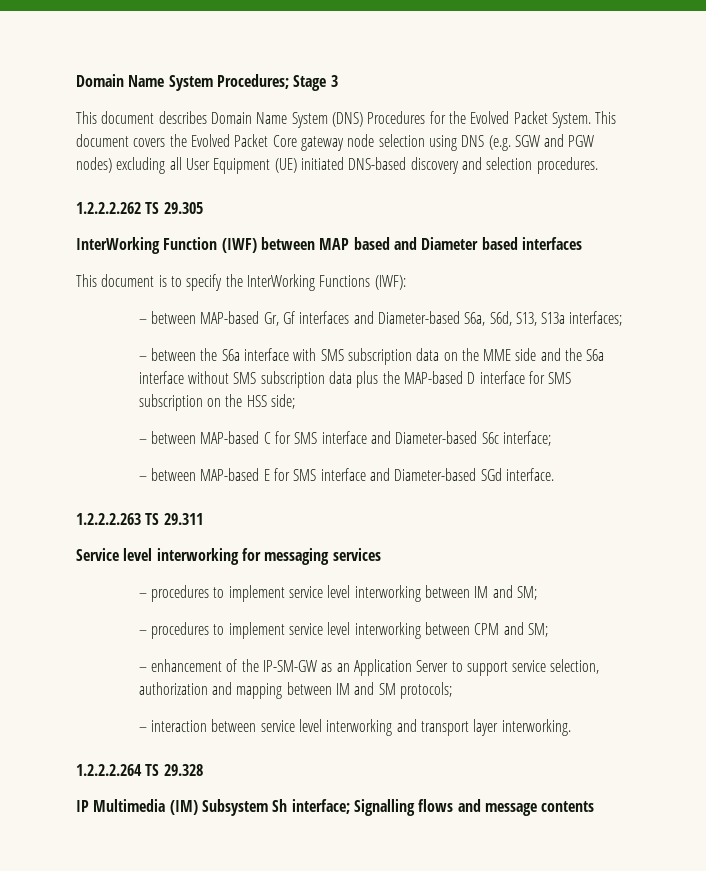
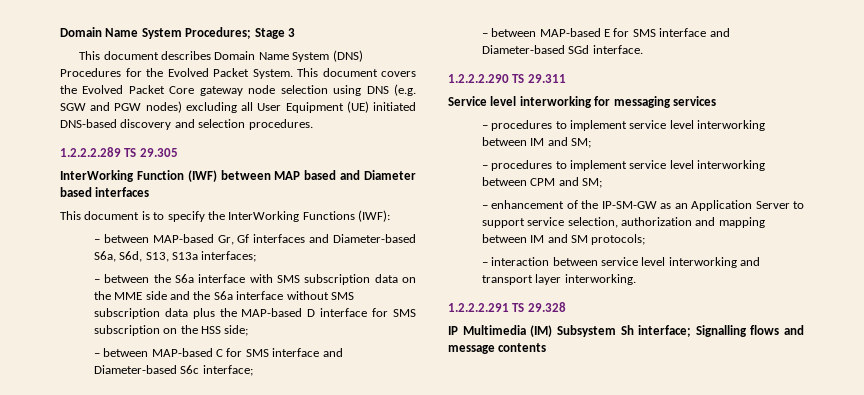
- 1.2.2.2.262 TS 29.305
+ 1.2.2.2.289 TS 29.305
- 1.2.2.2.263 TS 29.311
+ 1.2.2.2.290 TS 29.311
- 1.2.2.2.264 TS 29.328
+ 1.2.2.2.291 TS 29.328

